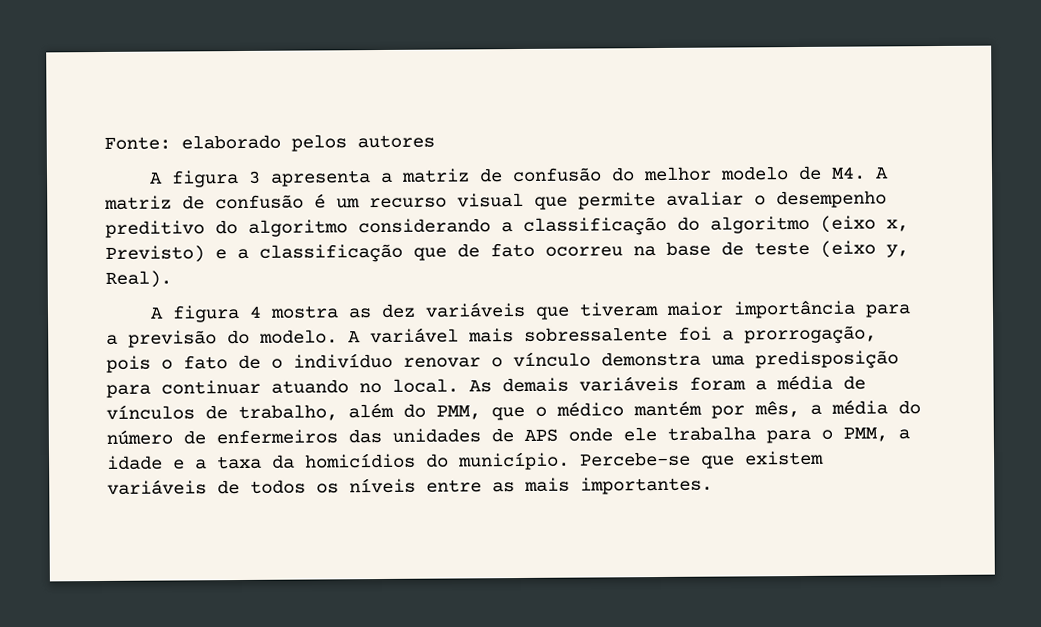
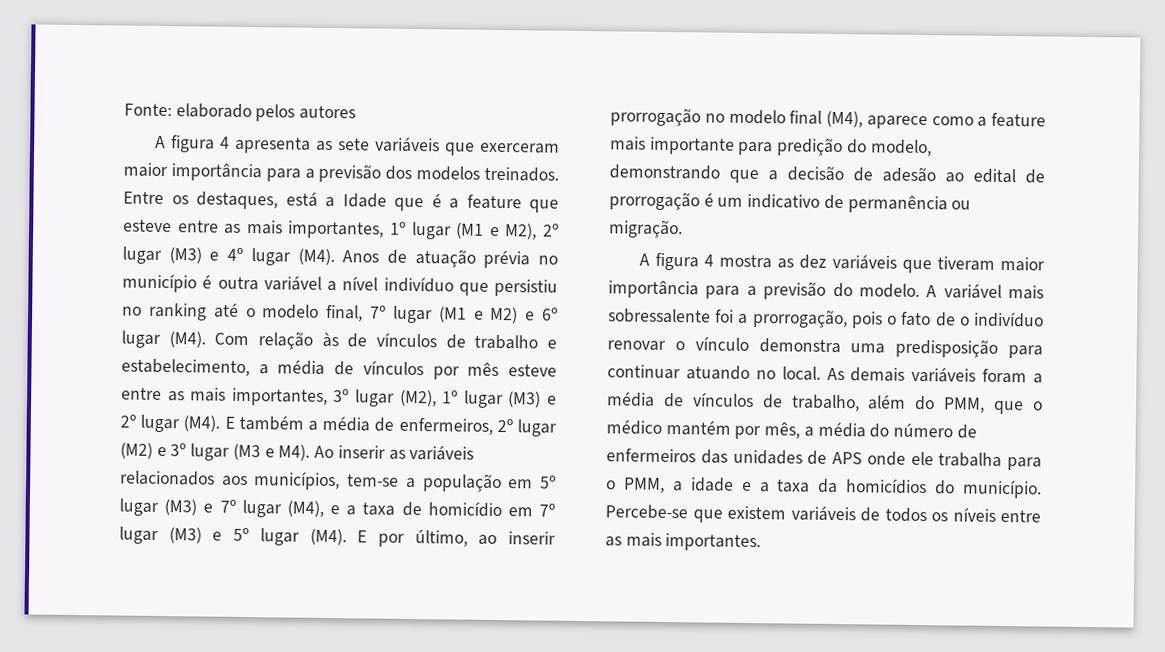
- A figura 3 apresenta a matriz de confusão do melhor modelo de M4. A matriz de confusão é um recurso visual que permite avaliar o desempenho preditivo do algoritmo considerando a classificação do algoritmo (eixo x, Previsto) e a classificação que de fato ocorreu na base de teste (eixo y, Real).
+ A figura 4 apresenta as sete variáveis que exerceram maior importância para a previsão dos modelos treinados. Entre os destaques, está a Idade que é a feature que esteve entre as mais importantes, 1º lugar (M1 e M2), 2º lugar (M3) e 4º lugar (M4). Anos de atuação prévia no município é outra variável a nível indivíduo que persistiu no ranking até o modelo final, 7º lugar (M1 e M2) e 6º lugar (M4). Com relação às de vínculos de trabalho e estabelecimento, a média de vínculos por mês esteve entre as mais importantes, 3º lugar (M2), 1º lugar (M3) e 2º lugar (M4). E também a média de enfermeiros, 2º lugar (M2) e 3º lugar (M3 e M4). Ao inserir as variáveis relacionados aos municípios, tem-se a população em 5º lugar (M3) e 7º lugar (M4), e a taxa de homicídio em 7º lugar (M3) e 5º lugar (M4). E por último, ao inserir prorrogação no modelo final (M4), aparece como a feature mais importante para predição do modelo, demonstrando que a decisão de adesão ao edital de prorrogação é um indicativo de permanência ou migração.

